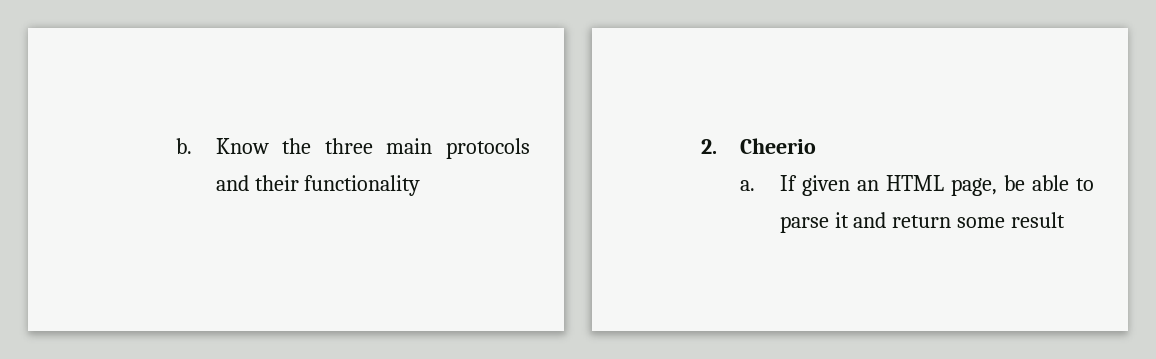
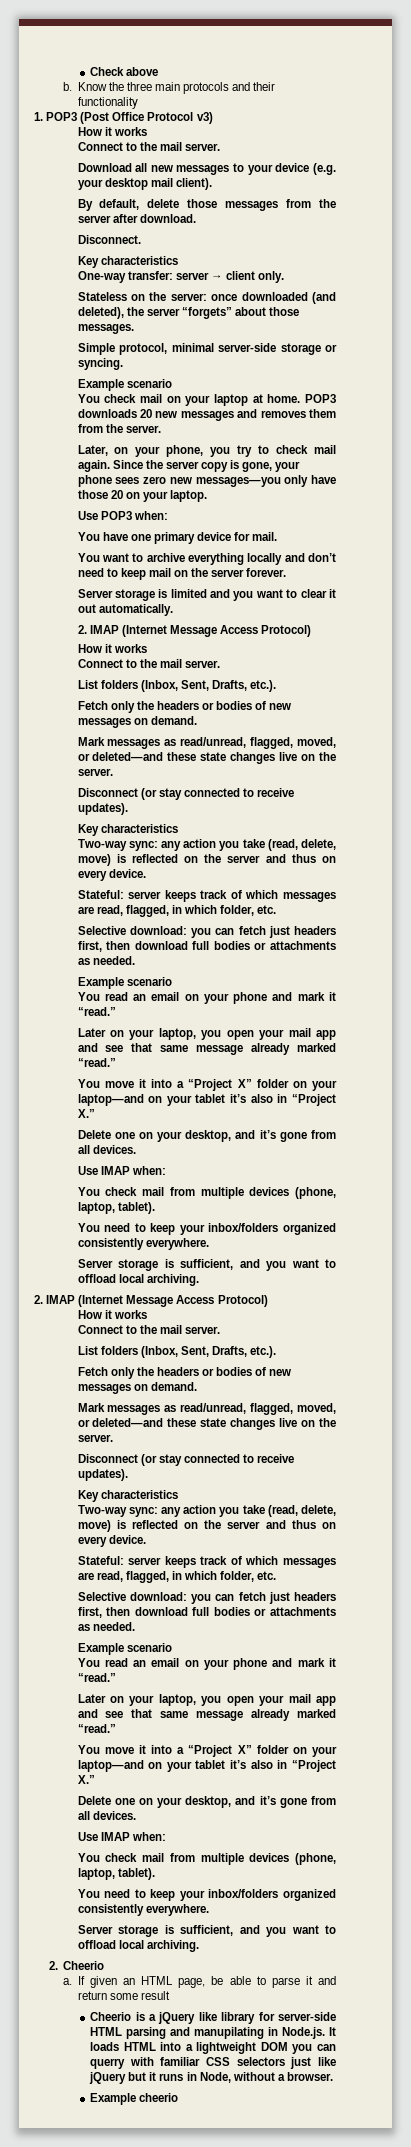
+ Check above
+ 1. POP3 (Post Office Protocol v3)
+ How it works
+ Connect to the mail server.
+ Download all new messages to your device (e.g. your desktop mail client).
+ By default, delete those messages from the server after download.
+ Disconnect.
+ Key characteristics
+ One-way transfer: server → client only.
+ Stateless on the server: once downloaded (and deleted), the server “forgets” about those messages.
+ Simple protocol, minimal server-side storage or syncing.
+ Example scenario
+ You check mail on your laptop at home. POP3 downloads 20 new messages and removes them from the server.
+ Later, on your phone, you try to check mail again. Since the server copy is gone, your phone sees zero new messages—you only have those 20 on your laptop.
+ Use POP3 when:
+ You have one primary device for mail.
+ You want to archive everything locally and don’t need to keep mail on the server forever.
+ Server storage is limited and you want to clear it out automatically.
+ 2. IMAP (Internet Message Access Protocol)
+ How it works
+ Connect to the mail server.
+ List folders (Inbox, Sent, Drafts, etc.).
+ Fetch only the headers or bodies of new messages on demand.
+ Mark messages as read/unread, flagged, moved, or deleted—and these state changes live on the server.
+ Disconnect (or stay connected to receive updates).
+ Key characteristics
+ Two-way sync: any action you take (read, delete, move) is reflected on the server and thus on every device.
+ Stateful: server keeps track of which messages are read, flagged, in which folder, etc.
+ Selective download: you can fetch just headers first, then download full bodies or attachments as needed.
+ Example scenario
+ You read an email on your phone and mark it “read.”
+ Later on your laptop, you open your mail app and see that same message already marked “read.”
+ You move it into a “Project X” folder on your laptop—and on your tablet it’s also in “Project X.”
+ Delete one on your desktop, and it’s gone from all devices.
+ Use IMAP when:
+ You check mail from multiple devices (phone, laptop, tablet).
+ You need to keep your inbox/folders organized consistently everywhere.
+ Server storage is sufficient, and you want to offload local archiving.
+ 2. IMAP (Internet Message Access Protocol)
+ How it works
+ Connect to the mail server.
+ List folders (Inbox, Sent, Drafts, etc.).
+ Fetch only the headers or bodies of new messages on demand.
+ Mark messages as read/unread, flagged, moved, or deleted—and these state changes live on the server.
+ Disconnect (or stay connected to receive updates).
+ Key characteristics
+ Two-way sync: any action you take (read, delete, move) is reflected on the server and thus on every device.
+ Stateful: server keeps track of which messages are read, flagged, in which folder, etc.
+ Selective download: you can fetch just headers first, then download full bodies or attachments as needed.
+ Example scenario
+ You read an email on your phone and mark it “read.”
+ Later on your laptop, you open your mail app and see that same message already marked “read.”
+ You move it into a “Project X” folder on your laptop—and on your tablet it’s also in “Project X.”
+ Delete one on your desktop, and it’s gone from all devices.
+ Use IMAP when:
+ You check mail from multiple devices (phone, laptop, tablet).
+ You need to keep your inbox/folders organized consistently everywhere.
+ Server storage is sufficient, and you want to offload local archiving.
+ Cheerio is a jQuery like library for server-side HTML parsing and manupilating in Node.js. It loads HTML into a lightweight DOM you can querry with familiar CSS selectors just like jQuery but it runs in Node, without a browser.
+ Example cheerio

